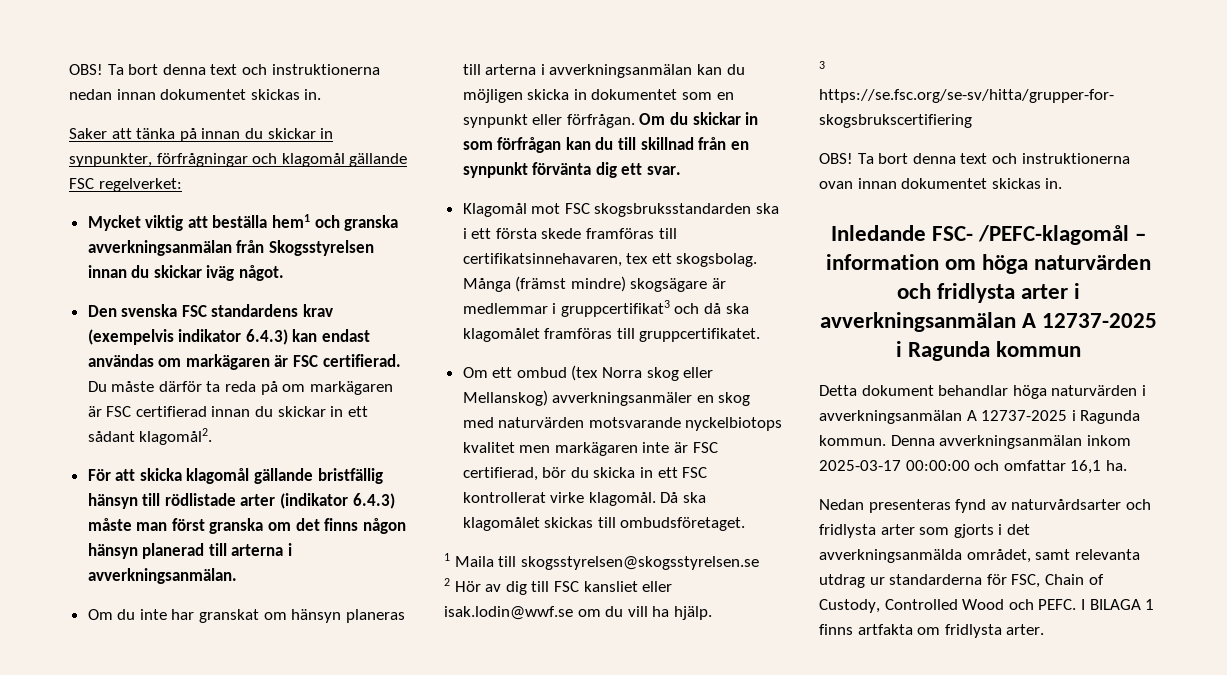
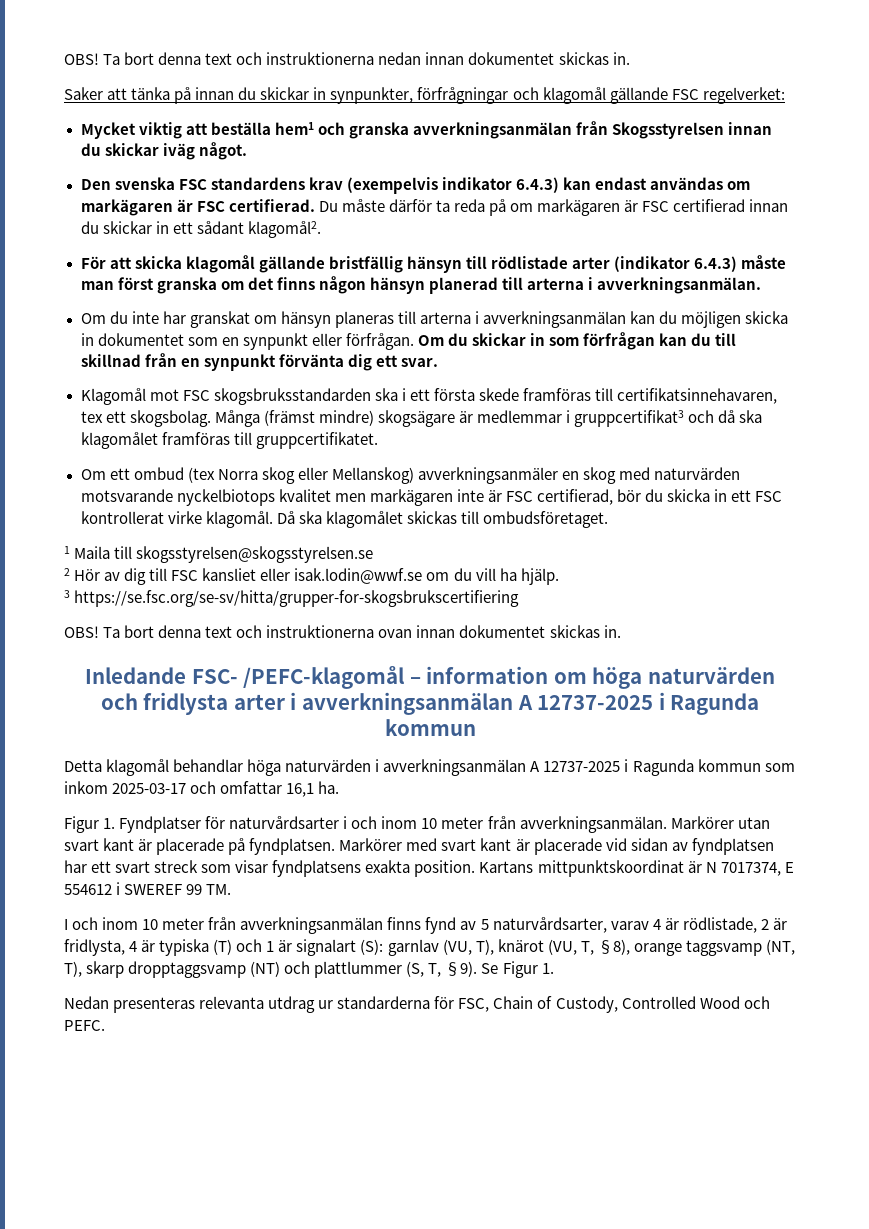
- Detta dokument behandlar höga naturvärden i avverkningsanmälan A 12737-2025 i Ragunda kommun. Denna avverkningsanmälan inkom 2025-03-17 00:00:00 och omfattar 16,1 ha.
+ Detta klagomål behandlar höga naturvärden i avverkningsanmälan A 12737-2025 i Ragunda kommun som inkom 2025-03-17 och omfattar 16,1 ha.
- Nedan presenteras fynd av naturvårdsarter och fridlysta arter som gjorts i det avverkningsanmälda området, samt relevanta utdrag ur standarderna för FSC, Chain of Custody, Controlled Wood och PEFC. I BILAGA 1 finns artfakta om fridlysta arter.
+ Figur 1. Fyndplatser för naturvårdsarter i och inom 10 meter från avverkningsanmälan. Markörer utan svart kant är placerade på fyndplatsen. Markörer med svart kant är placerade vid sidan av fyndplatsen har ett svart streck som visar fyndplatsens exakta position. Kartans mittpunktskoordinat är N 7017374, E 554612 i SWEREF 99 TM.
+ I och inom 10 meter från avverkningsanmälan finns fynd av 5 naturvårdsarter, varav 4 är rödlistade, 2 är fridlysta, 4 är typiska (T) och 1 är signalart (S): garnlav (VU, T), knärot (VU, T, §8), orange taggsvamp (NT, T), skarp dropptaggsvamp (NT) och plattlummer (S, T, §9). Se Figur 1.
+ Nedan presenteras relevanta utdrag ur standarderna för FSC, Chain of Custody, Controlled Wood och PEFC.

